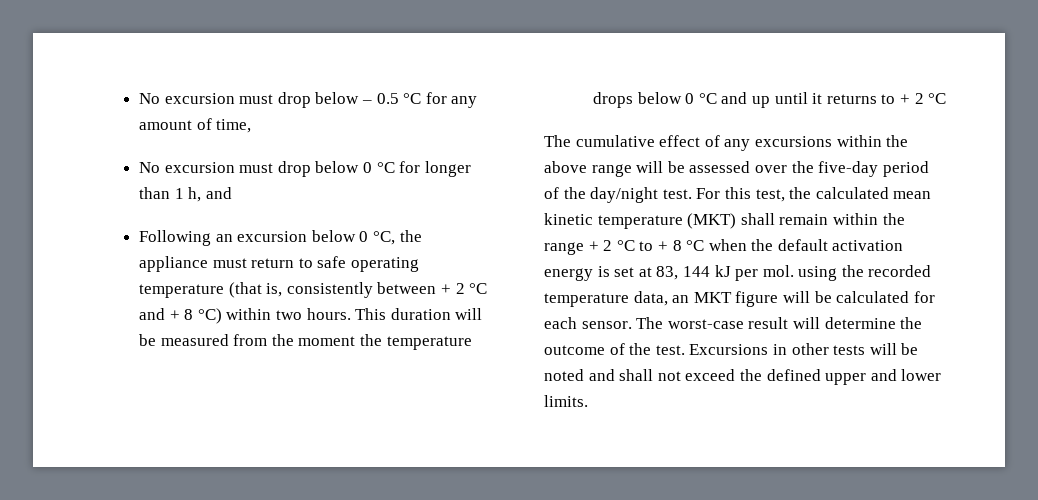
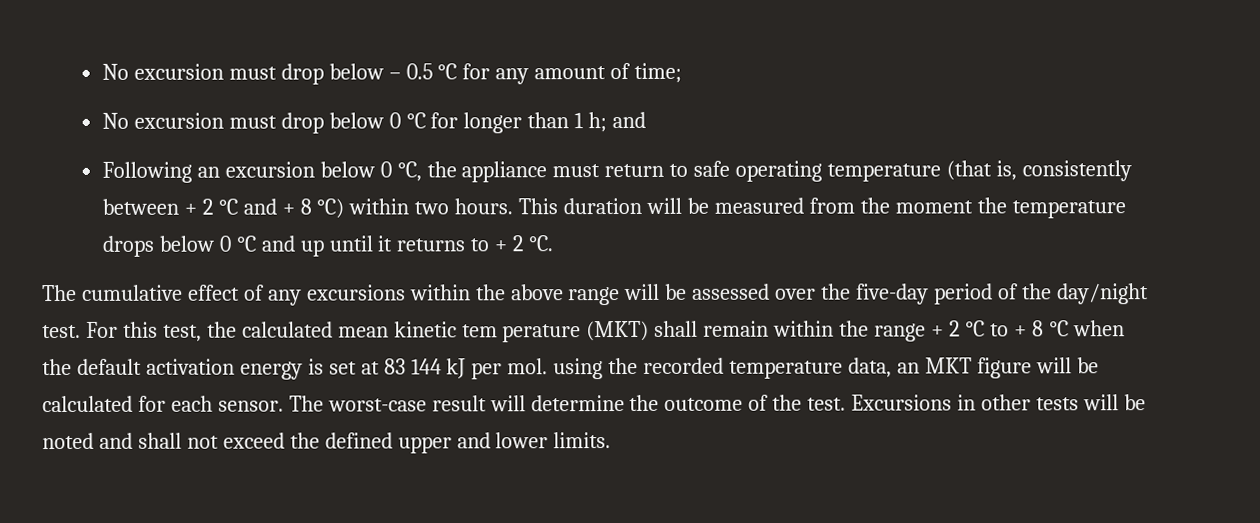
- No excursion must drop below – 0.5 °C for any amount of time,
+ No excursion must drop below – 0.5 °C for any amount of time;
- No excursion must drop below 0 °C for longer than 1 h, and
+ No excursion must drop below 0 °C for longer than 1 h; and
- This duration will be measured from the moment the temperature drops below 0 °C and up until it returns to + 2 °C
+ This duration will be measured from the moment the temperature drops below 0 °C and up until it returns to + 2 °C.
- For this test, the calculated mean kinetic temperature (MKT) shall remain within the range + 2 °C to + 8 °C when the default activation energy is set at 83, 144 kJ per mol. using the recorded temperature data, an MKT figure will be calculated for each sensor.
+ For this test, the calculated mean kinetic tem perature (MKT) shall remain within the range + 2 °C to + 8 °C when the default activation energy is set at 83 144 kJ per mol. using the recorded temperature data, an MKT figure will be calculated for each sensor.

